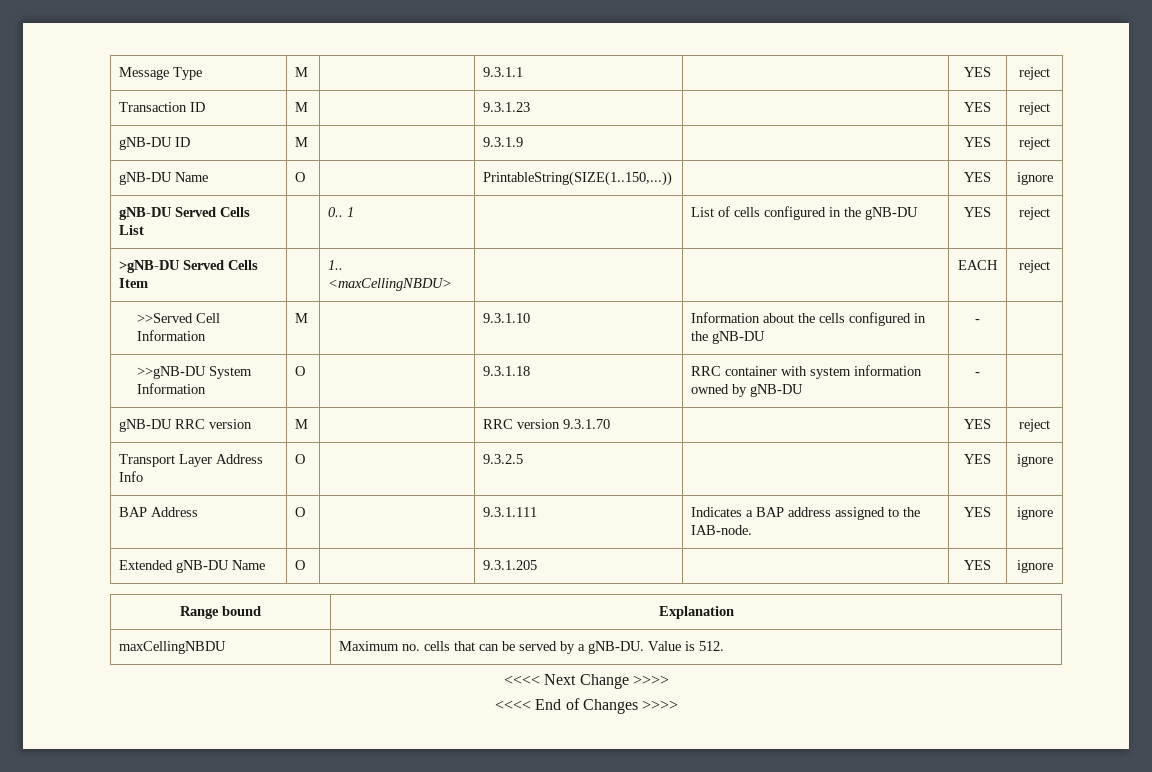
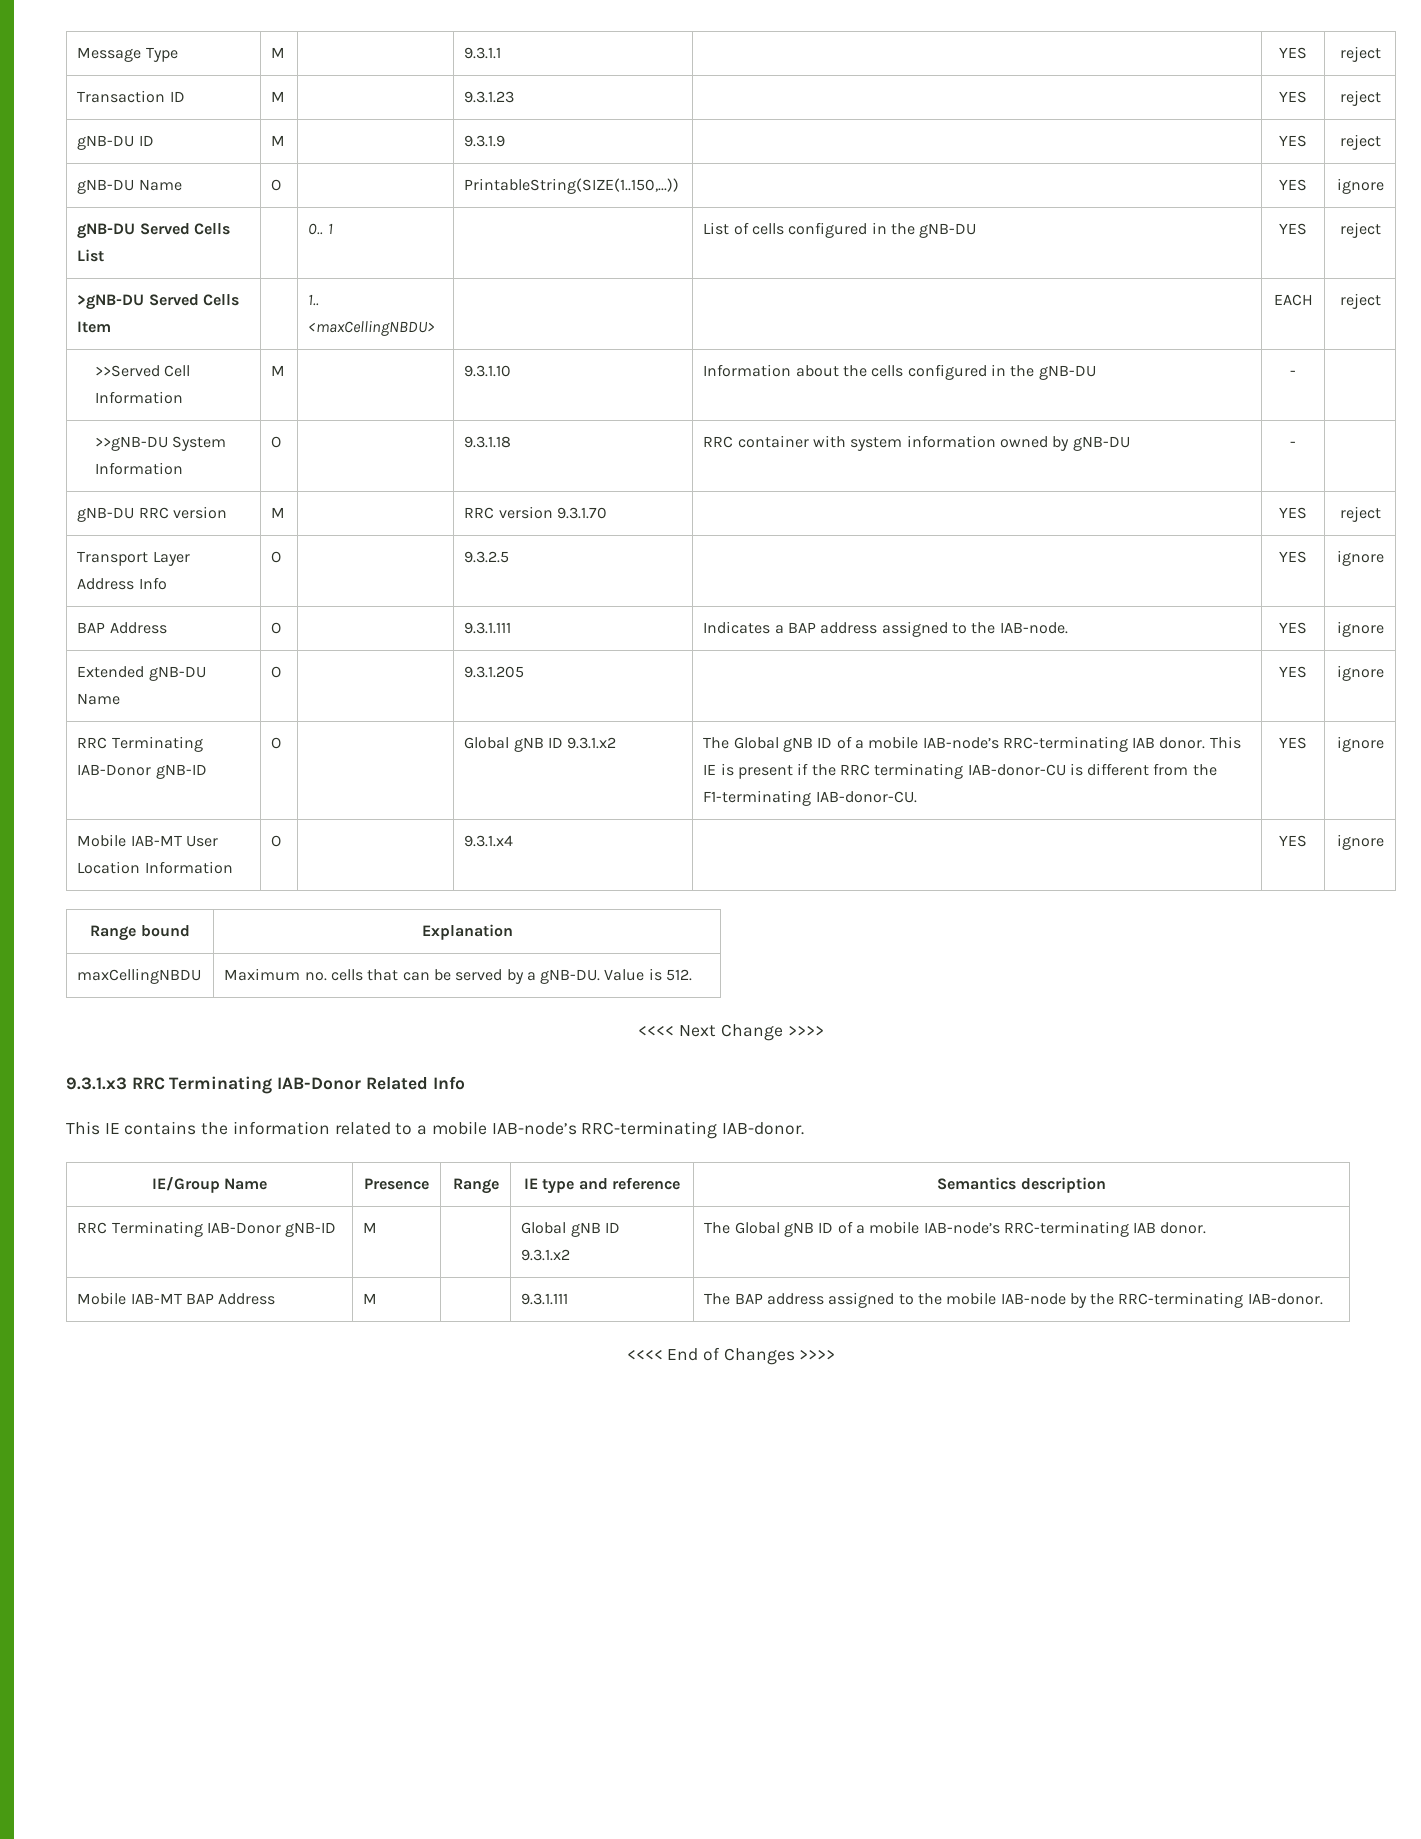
+ RRC Terminating IAB-Donor gNB-ID | O | | Global gNB ID 9.3.1.x2 | The Global gNB ID of a mobile IAB-node’s RRC-terminating IAB donor. This IE is present if the RRC terminating IAB-donor-CU is different from the F1-terminating IAB-donor-CU. | YES | ignore
+ Mobile IAB-MT User Location Information | O | | 9.3.1.x4 | | YES | ignore
+ 9.3.1.x3 RRC Terminating IAB-Donor Related Info
+ This IE contains the information related to a mobile IAB-node’s RRC-terminating IAB-donor.
+ IE/Group Name | Presence | Range | IE type and reference | Semantics description
+ RRC Terminating IAB-Donor gNB-ID | M | | Global gNB ID
+ 9.3.1.x2 | The Global gNB ID of a mobile IAB-node’s RRC-terminating IAB donor.
+ Mobile IAB-MT BAP Address | M | | 9.3.1.111 | The BAP address assigned to the mobile IAB-node by the RRC-terminating IAB-donor.

